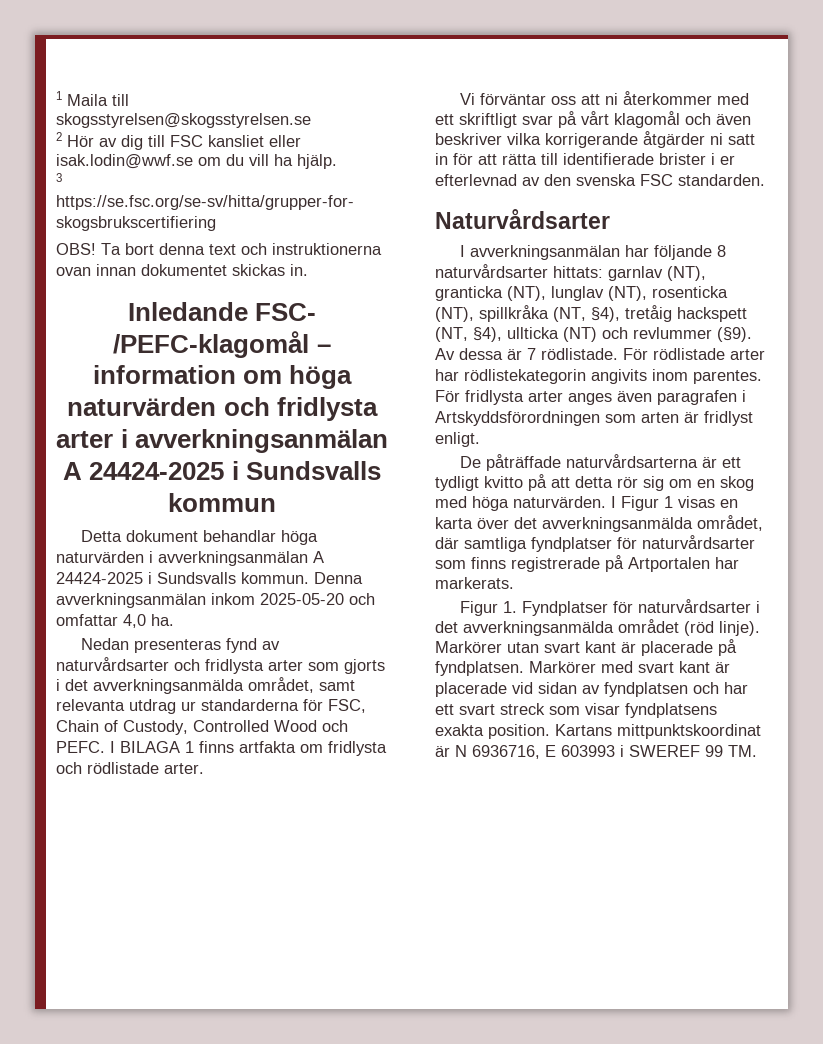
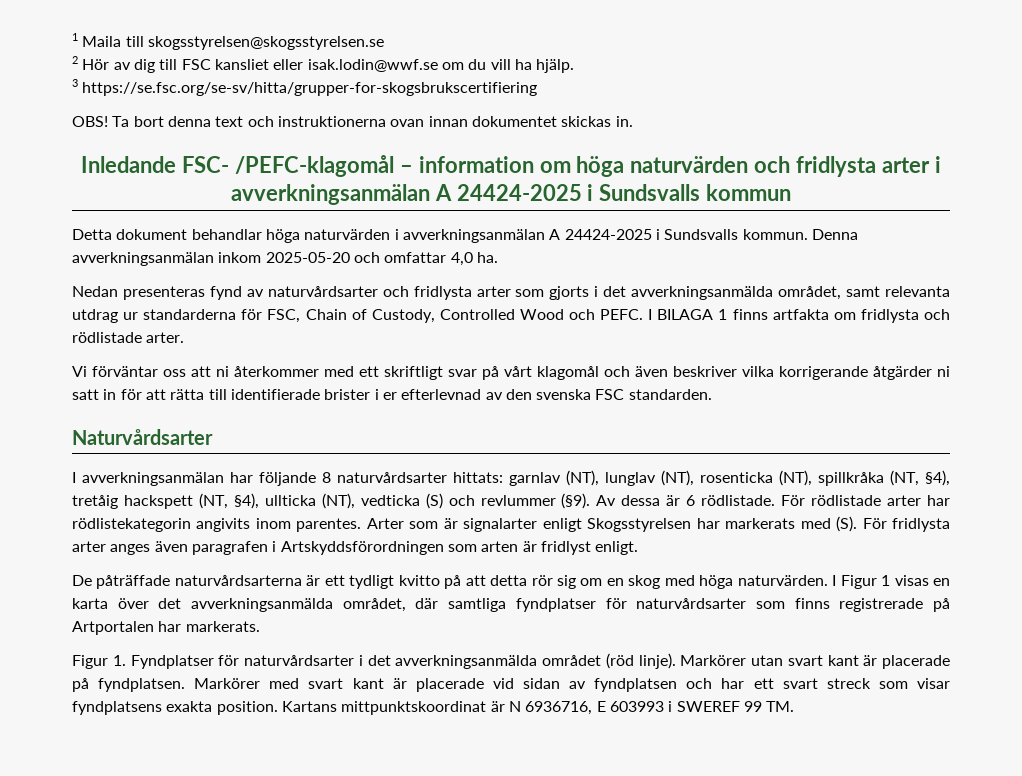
- I avverkningsanmälan har följande 8 naturvårdsarter hittats: garnlav (NT), granticka (NT), lunglav (NT), rosenticka (NT), spillkråka (NT, §4), tretåig hackspett (NT, §4), ullticka (NT) och revlummer (§9).
+ I avverkningsanmälan har följande 8 naturvårdsarter hittats: garnlav (NT), lunglav (NT), rosenticka (NT), spillkråka (NT, §4), tretåig hackspett (NT, §4), ullticka (NT), vedticka (S) och revlummer (§9).
- Av dessa är 7 rödlistade.
+ Av dessa är 6 rödlistade.
- För fridlysta arter anges även paragrafen i Artskyddsförordningen som arten är fridlyst enligt.
+ Arter som är signalarter enligt Skogsstyrelsen har markerats med (S). För fridlysta arter anges även paragrafen i Artskyddsförordningen som arten är fridlyst enligt.

